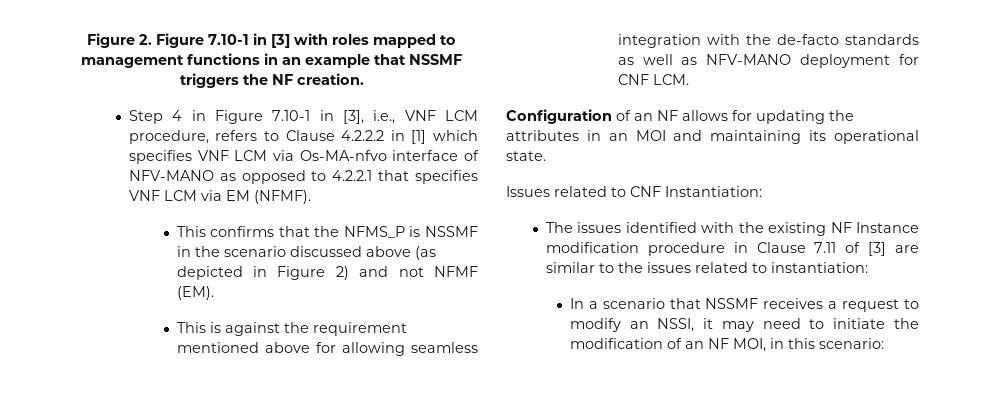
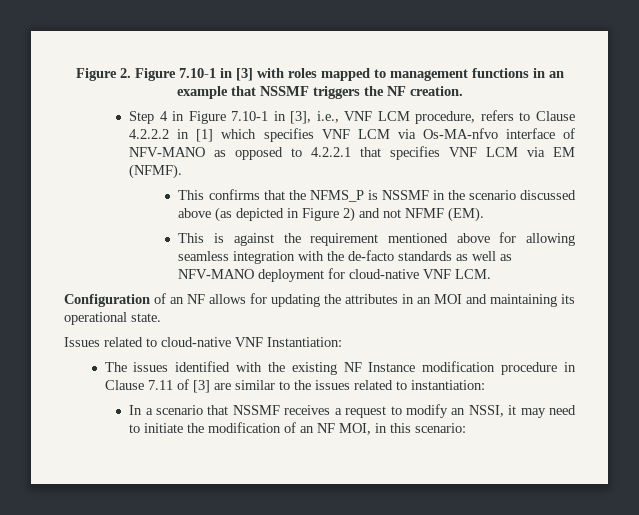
- This is against the requirement mentioned above for allowing seamless integration with the de-facto standards as well as NFV-MANO deployment for CNF LCM.
+ This is against the requirement mentioned above for allowing seamless integration with the de-facto standards as well as NFV-MANO deployment for cloud-native VNF LCM.
- Issues related to CNF Instantiation:
+ Issues related to cloud-native VNF Instantiation:

